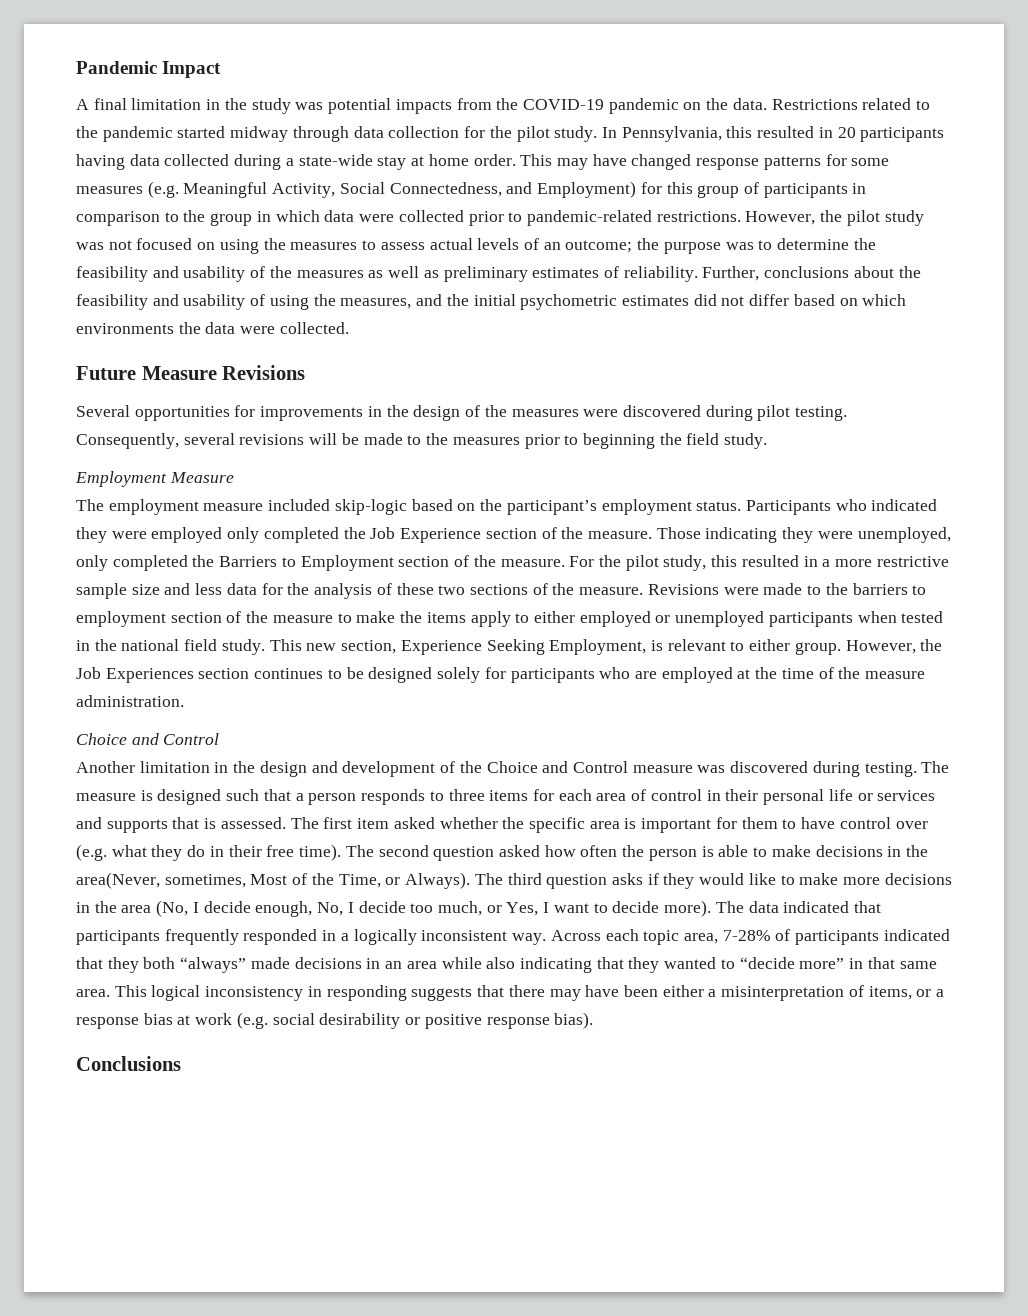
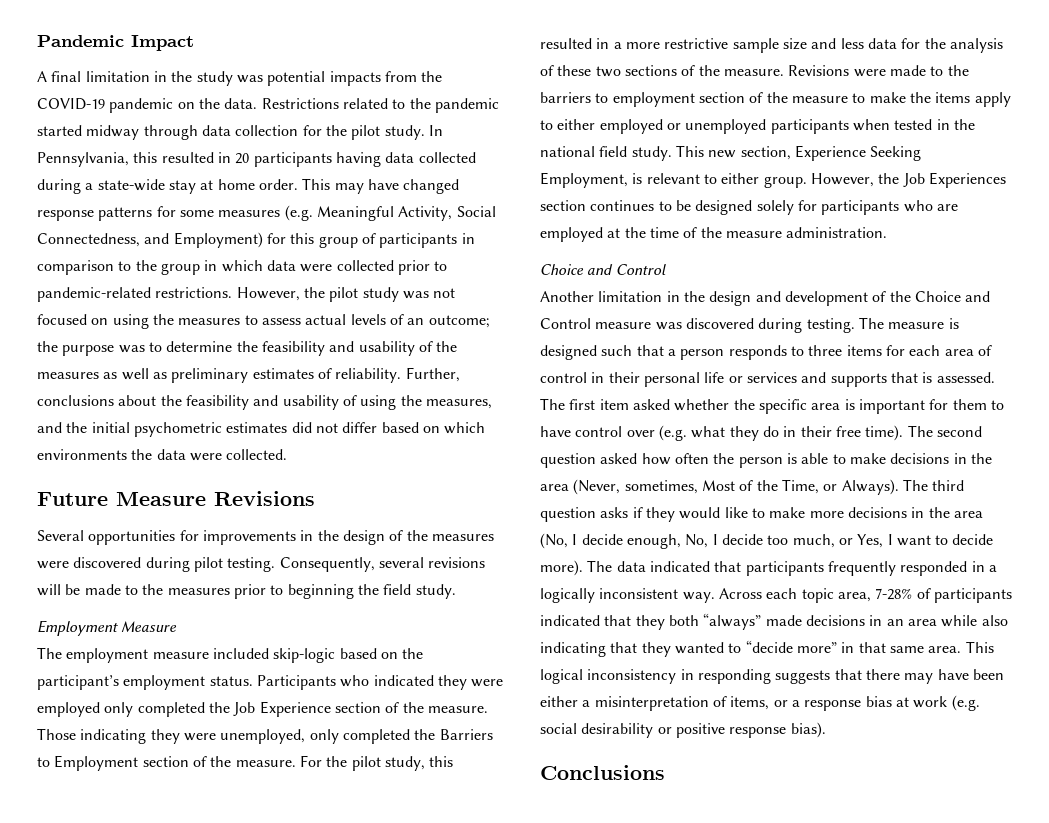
- The second question asked how often the person is able to make decisions in the area(Never, sometimes, Most of the Time, or Always).
+ The second question asked how often the person is able to make decisions in the area (Never, sometimes, Most of the Time, or Always).

